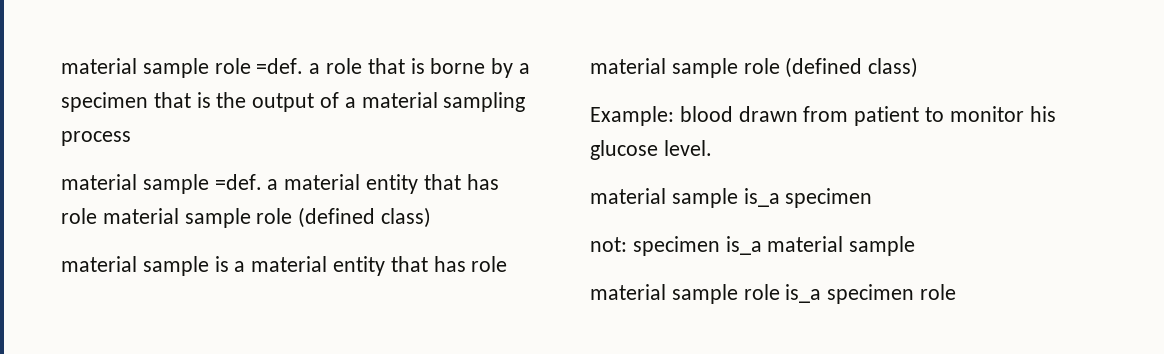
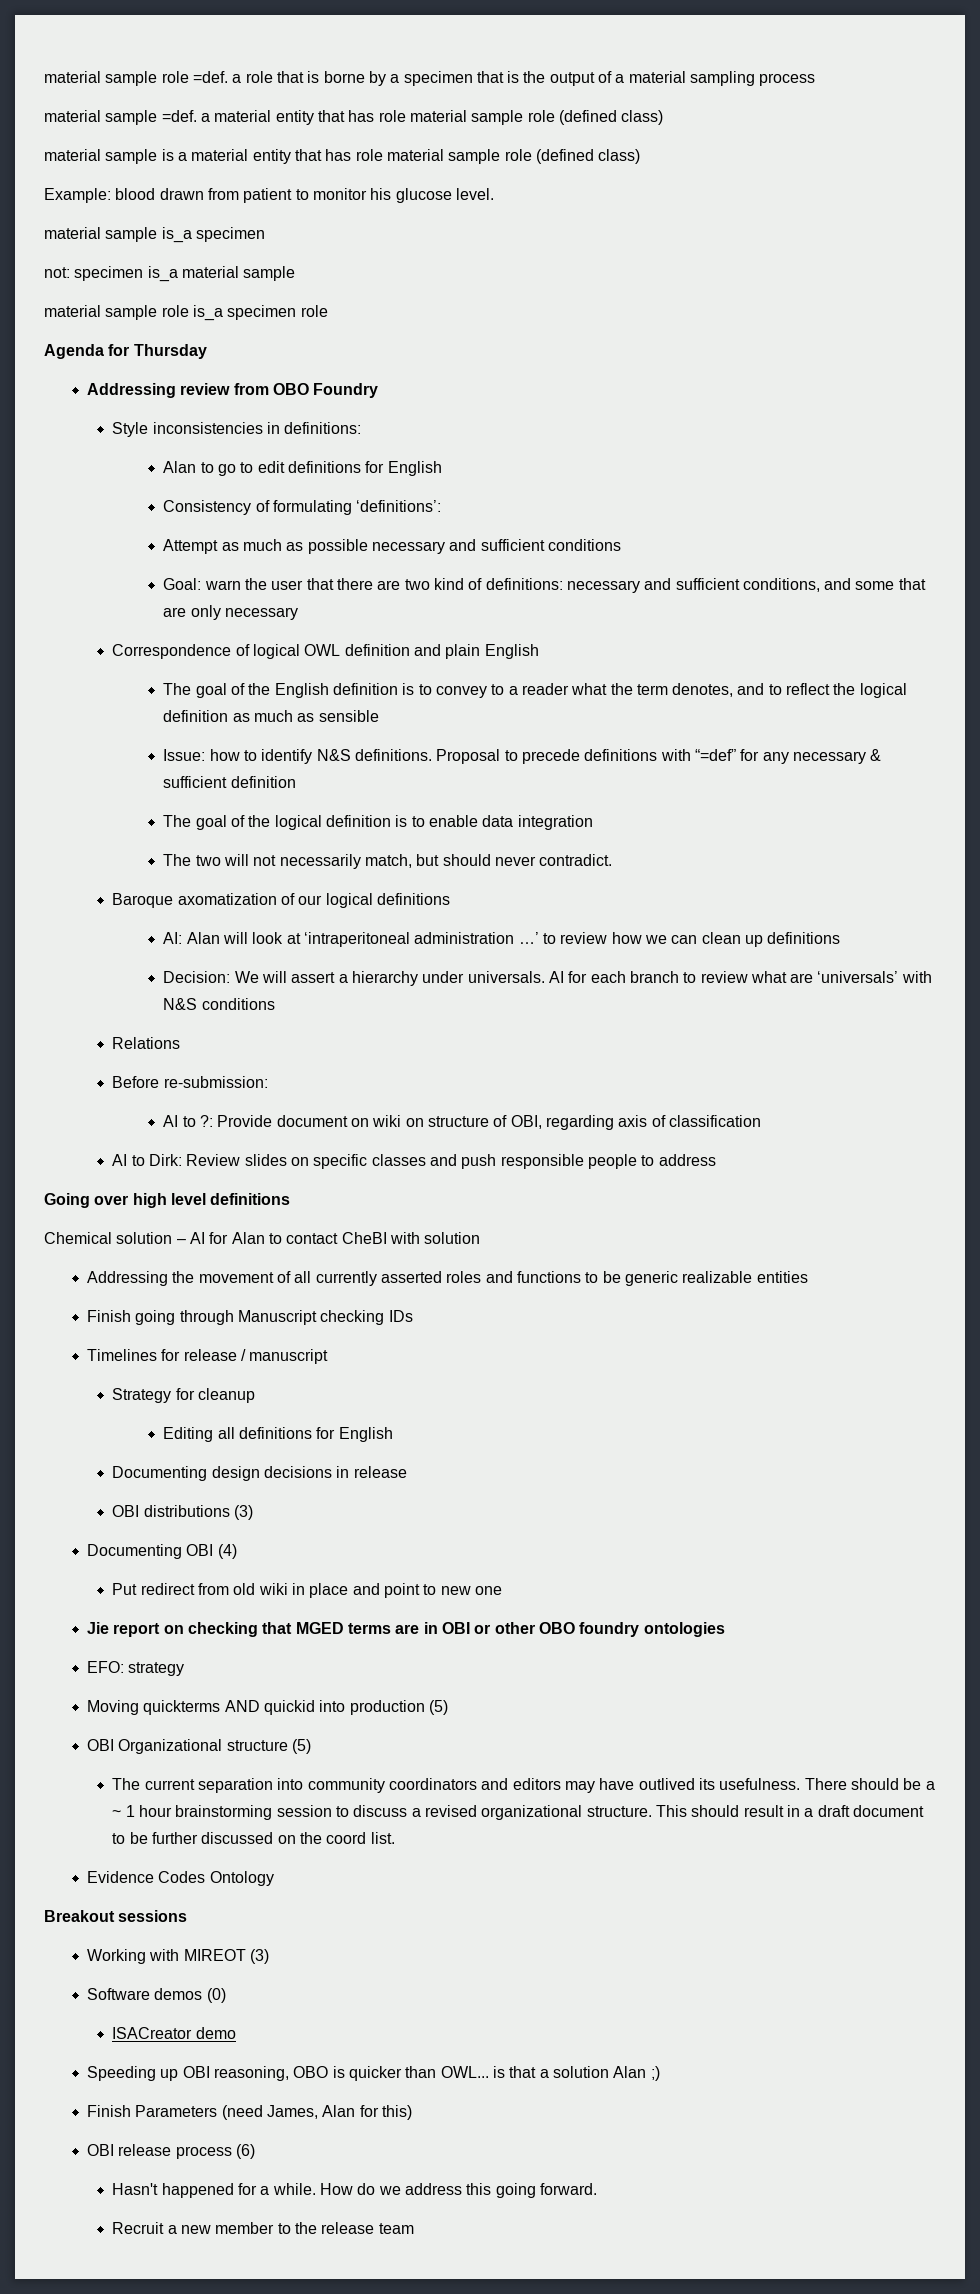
+ Agenda for Thursday
+ Addressing review from OBO Foundry
+ Style inconsistencies in definitions:
+ Alan to go to edit definitions for English
+ Consistency of formulating ‘definitions’:
+ Attempt as much as possible necessary and sufficient conditions
+ Goal: warn the user that there are two kind of definitions: necessary and sufficient conditions, and some that are only necessary
+ Correspondence of logical OWL definition and plain English
+ The goal of the English definition is to convey to a reader what the term denotes, and to reflect the logical definition as much as sensible
+ Issue: how to identify N&S definitions. Proposal to precede definitions with “=def” for any necessary & sufficient definition
+ The goal of the logical definition is to enable data integration
+ The two will not necessarily match, but should never contradict.
+ Baroque axomatization of our logical definitions
+ AI: Alan will look at ‘intraperitoneal administration …’ to review how we can clean up definitions
+ Decision: We will assert a hierarchy under universals. AI for each branch to review what are ‘universals’ with N&S conditions
+ Relations
+ Before re-submission:
+ AI to ?: Provide document on wiki on structure of OBI, regarding axis of classification
+ AI to Dirk: Review slides on specific classes and push responsible people to address
+ Going over high level definitions
+ Chemical solution – AI for Alan to contact CheBI with solution
+ Addressing the movement of all currently asserted roles and functions to be generic realizable entities
+ Finish going through Manuscript checking IDs
+ Timelines for release / manuscript
+ Strategy for cleanup
+ Editing all definitions for English
+ Documenting design decisions in release
+ OBI distributions (3)
+ Documenting OBI (4)
+ Put redirect from old wiki in place and point to new one
+ Jie report on checking that MGED terms are in OBI or other OBO foundry ontologies
+ EFO: strategy
+ Moving quickterms AND quickid into production (5)
+ OBI Organizational structure (5)
+ The current separation into community coordinators and editors may have outlived its usefulness. There should be a ~ 1 hour brainstorming session to discuss a revised organizational structure. This should result in a draft document to be further discussed on the coord list.
+ Evidence Codes Ontology
+ Breakout sessions
+ Working with MIREOT (3)
+ Software demos (0)
+ ISACreator demo
+ Speeding up OBI reasoning, OBO is quicker than OWL... is that a solution Alan ;)
+ Finish Parameters (need James, Alan for this)
+ OBI release process (6)
+ Hasn't happened for a while. How do we address this going forward.
+ Recruit a new member to the release team

